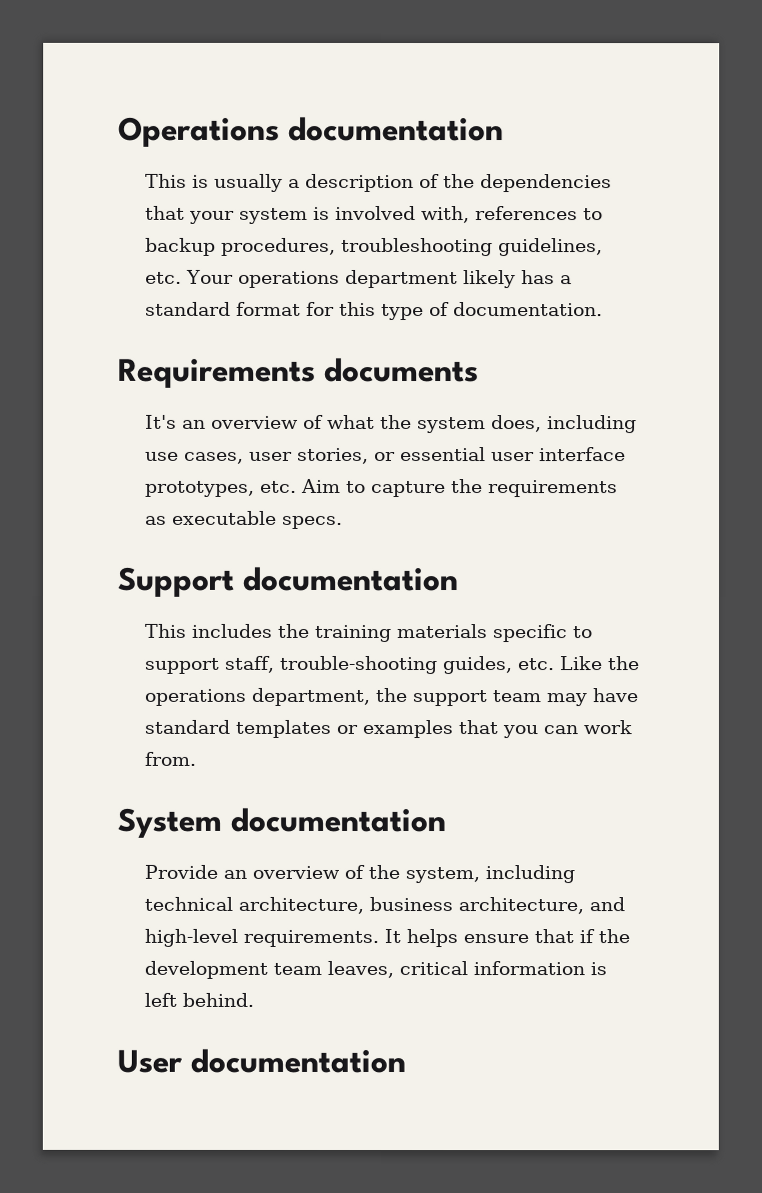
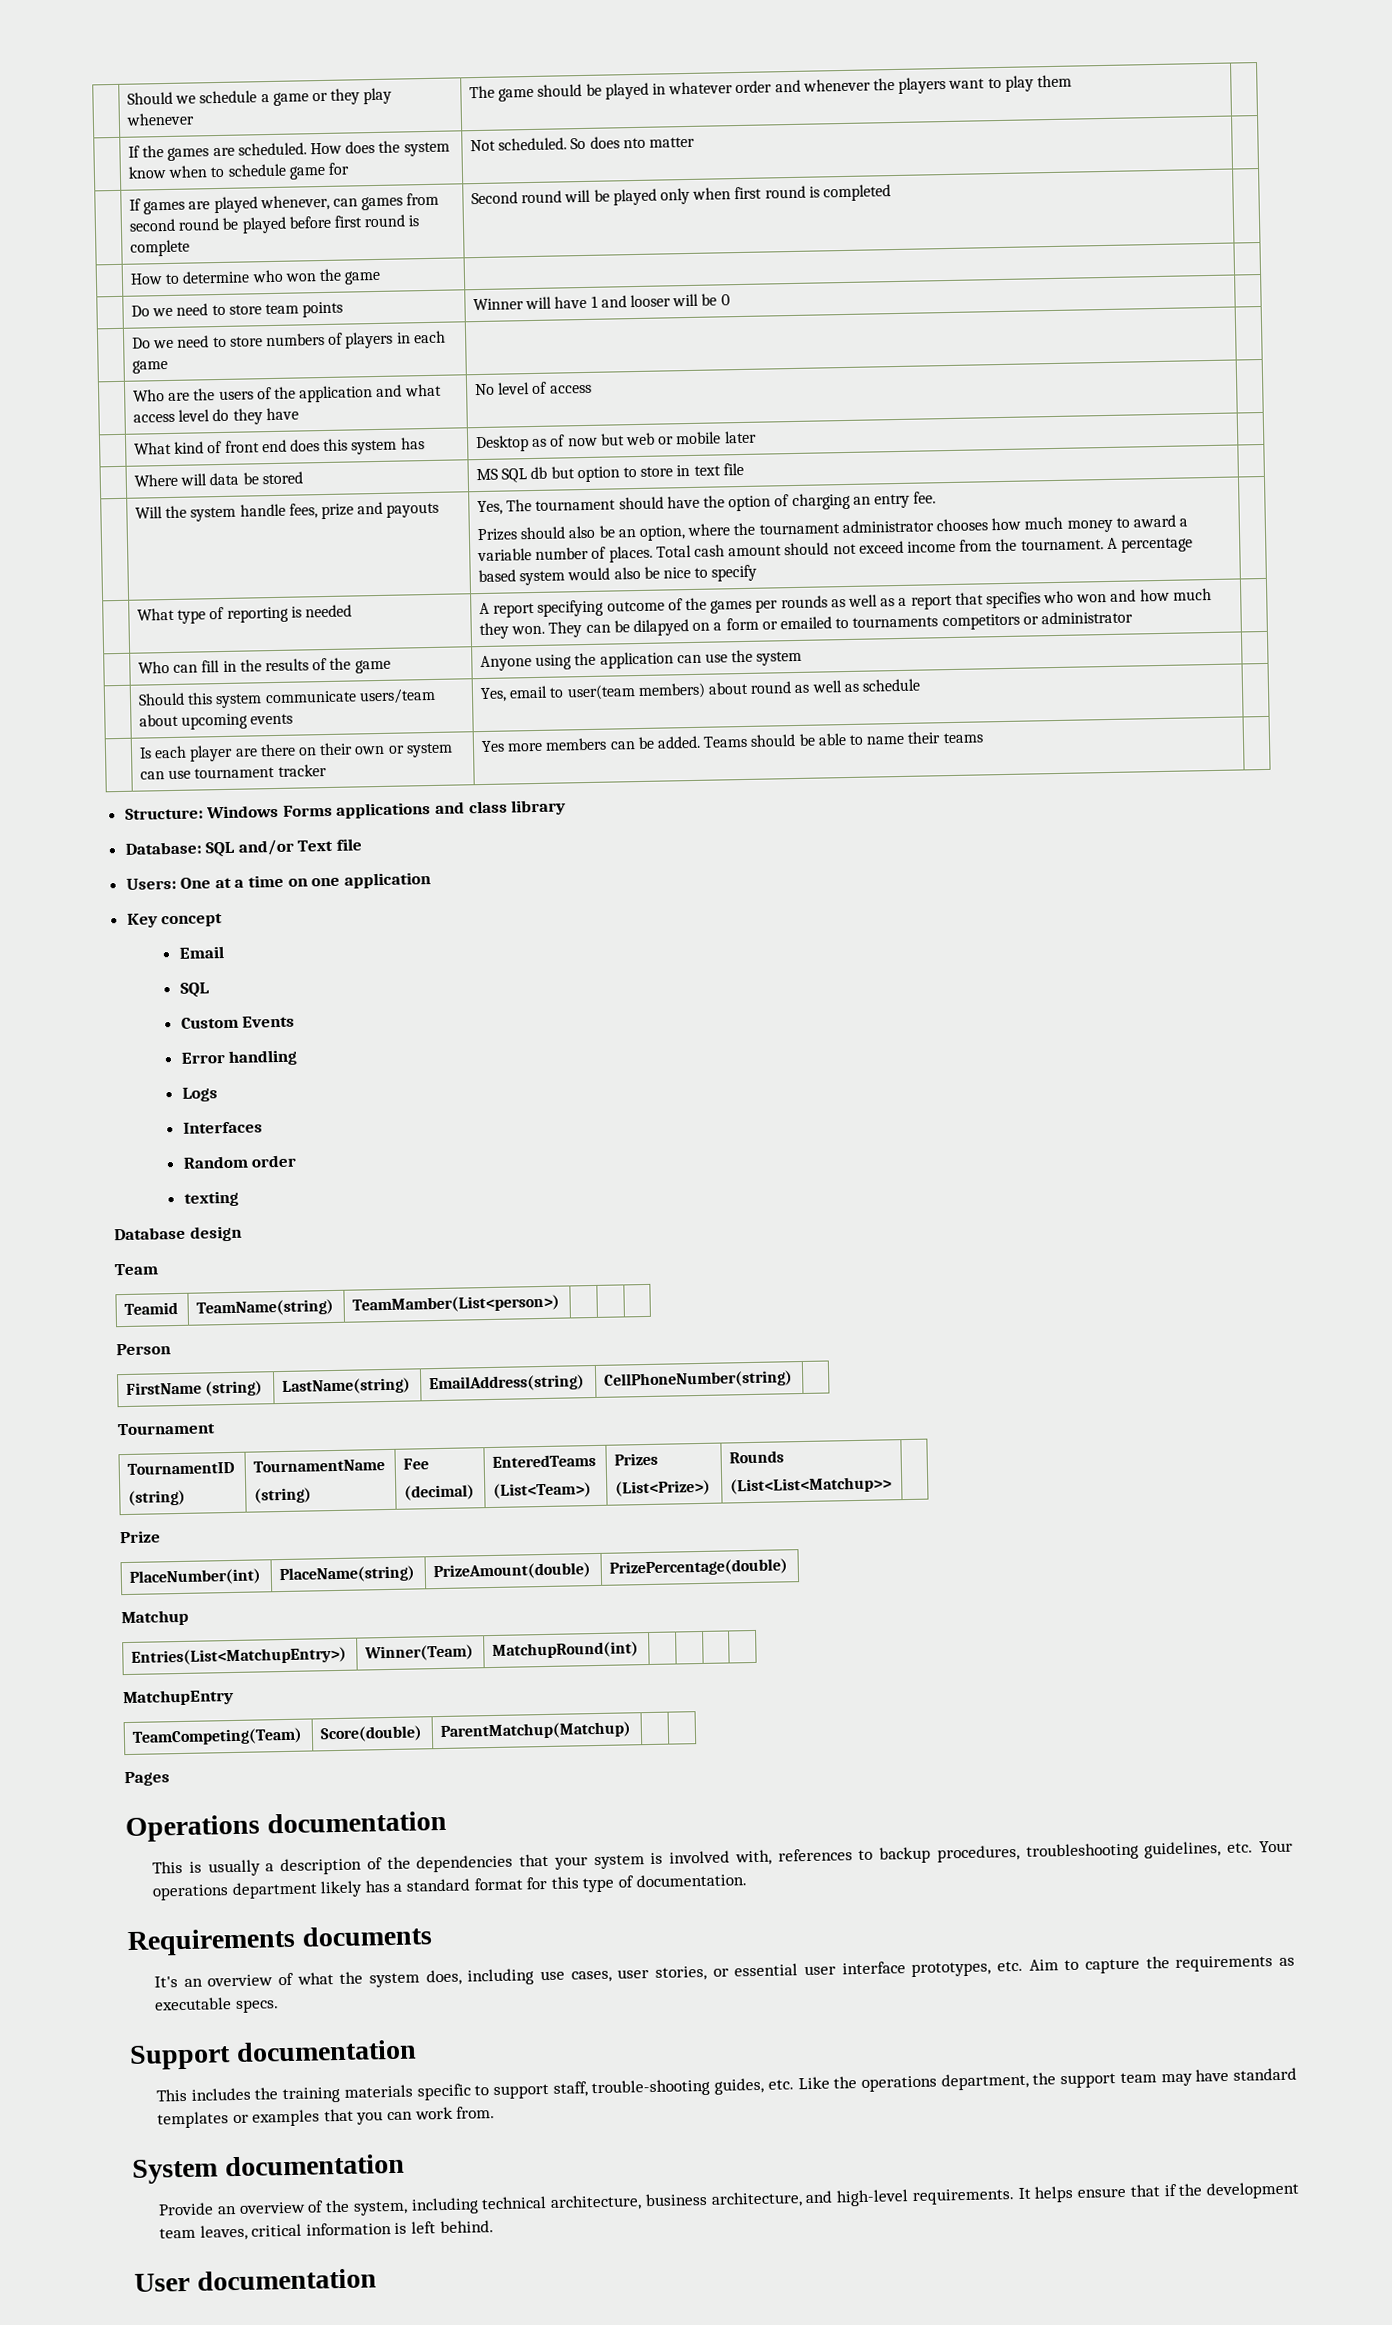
+ | Should we schedule a game or they play whenever | The game should be played in whatever order and whenever the players want to play them |
+ | If the games are scheduled. How does the system know when to schedule game for | Not scheduled. So does nto matter |
+ | If games are played whenever, can games from second round be played before first round is complete | Second round will be played only when first round is completed |
+ | How to determine who won the game | |
+ | Do we need to store team points | Winner will have 1 and looser will be 0 |
+ | Do we need to store numbers of players in each game | |
+ | Who are the users of the application and what access level do they have | No level of access |
+ | What kind of front end does this system has | Desktop as of now but web or mobile later |
+ | Where will data be stored | MS SQL db but option to store in text file |
+ | Will the system handle fees, prize and payouts | Yes, The tournament should have the option of charging an entry fee.
+ Prizes should also be an option, where the tournament administrator chooses how much money to award a variable number of places. Total cash amount should not exceed income from the tournament. A percentage based system would also be nice to specify |
+ | What type of reporting is needed | A report specifying outcome of the games per rounds as well as a report that specifies who won and how much they won. They can be dilapyed on a form or emailed to tournaments competitors or administrator |
+ | Who can fill in the results of the game | Anyone using the application can use the system |
+ | Should this system communicate users/team about upcoming events | Yes, email to user(team members) about round as well as schedule |
+ | Is each player are there on their own or system can use tournament tracker | Yes more members can be added. Teams should be able to name their teams |
+ Structure: Windows Forms applications and class library
+ Database: SQL and/or Text file
+ Users: One at a time on one application
+ Key concept
+ Email
+ SQL
+ Custom Events
+ Error handling
+ Logs
+ Interfaces
+ Random order
+ texting
+ Database design
+ Team
+ Teamid | TeamName(string) | TeamMamber(List<person>) | | |
+ Person
+ FirstName (string) | LastName(string) | EmailAddress(string) | CellPhoneNumber(string) |
+ Tournament
+ TournamentID
+ (string) | TournamentName
+ (string) | Fee
+ (decimal) | EnteredTeams
+ (List<Team>) | Prizes
+ (List<Prize>) | Rounds
+ (List<List<Matchup>> |
+ Prize
+ PlaceNumber(int) | PlaceName(string) | PrizeAmount(double) | PrizePercentage(double)
+ Matchup
+ Entries(List<MatchupEntry>) | Winner(Team) | MatchupRound(int) | | | |
+ MatchupEntry
+ TeamCompeting(Team) | Score(double) | ParentMatchup(Matchup) | |
+ Pages

